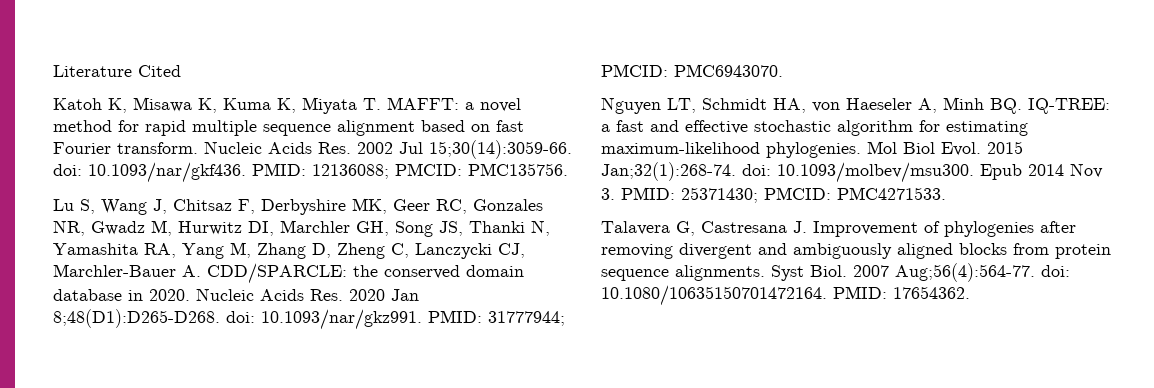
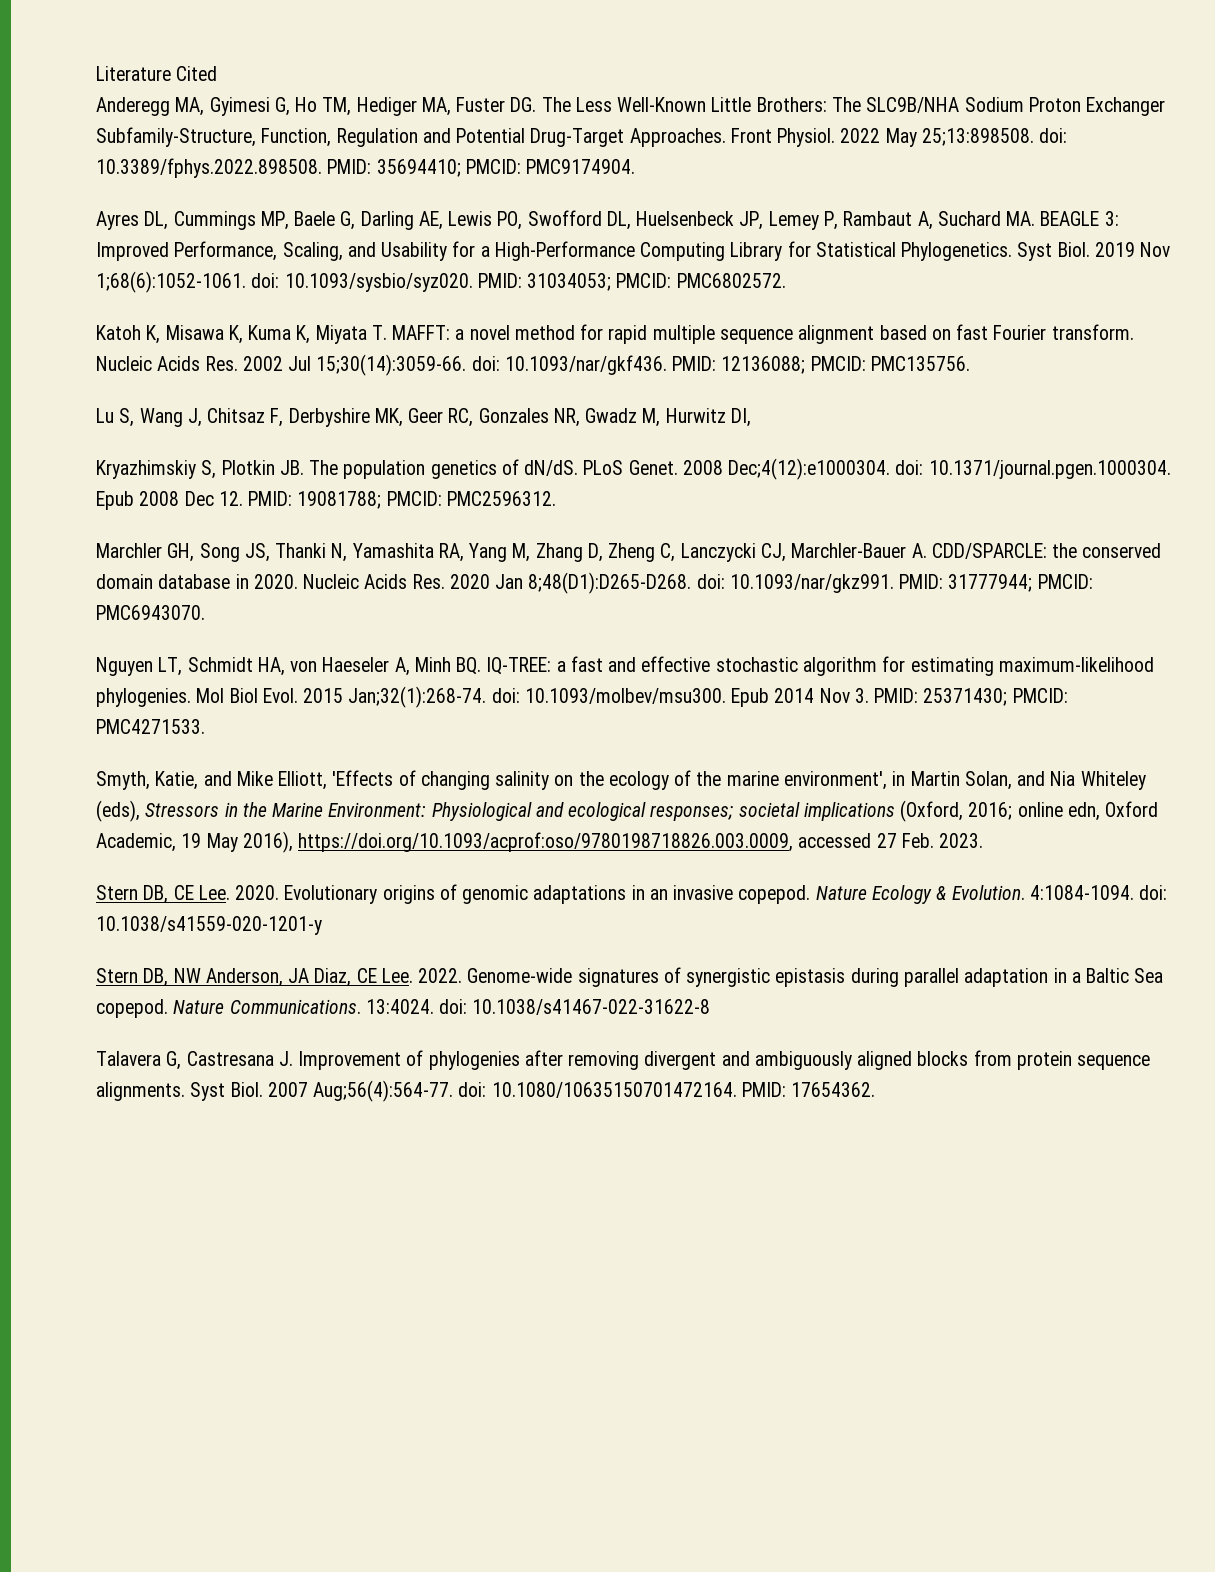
+ Anderegg MA, Gyimesi G, Ho TM, Hediger MA, Fuster DG. The Less Well-Known Little Brothers: The SLC9B/NHA Sodium Proton Exchanger Subfamily-Structure, Function, Regulation and Potential Drug-Target Approaches. Front Physiol. 2022 May 25;13:898508. doi: 10.3389/fphys.2022.898508. PMID: 35694410; PMCID: PMC9174904.
+ Ayres DL, Cummings MP, Baele G, Darling AE, Lewis PO, Swofford DL, Huelsenbeck JP, Lemey P, Rambaut A, Suchard MA. BEAGLE 3: Improved Performance, Scaling, and Usability for a High-Performance Computing Library for Statistical Phylogenetics. Syst Biol. 2019 Nov 1;68(6):1052-1061. doi: 10.1093/sysbio/syz020. PMID: 31034053; PMCID: PMC6802572.
- Lu S, Wang J, Chitsaz F, Derbyshire MK, Geer RC, Gonzales NR, Gwadz M, Hurwitz DI, Marchler GH, Song JS, Thanki N, Yamashita RA, Yang M, Zhang D, Zheng C, Lanczycki CJ, Marchler-Bauer A. CDD/SPARCLE: the conserved domain database in 2020.
+ Lu S, Wang J, Chitsaz F, Derbyshire MK, Geer RC, Gonzales NR, Gwadz M, Hurwitz DI,
+ Kryazhimskiy S, Plotkin JB. The population genetics of dN/dS. PLoS Genet. 2008 Dec;4(12):e1000304. doi: 10.1371/journal.pgen.1000304. Epub 2008 Dec 12. PMID: 19081788; PMCID: PMC2596312.
+ Marchler GH, Song JS, Thanki N, Yamashita RA, Yang M, Zhang D, Zheng C, Lanczycki CJ, Marchler-Bauer A. CDD/SPARCLE: the conserved domain database in 2020.
+ Smyth, Katie, and Mike Elliott, 'Effects of changing salinity on the ecology of the marine environment', in Martin Solan, and Nia Whiteley (eds), Stressors in the Marine Environment: Physiological and ecological responses; societal implications (Oxford, 2016; online edn, Oxford Academic, 19 May 2016), https://doi.org/10.1093/acprof:oso/9780198718826.003.0009, accessed 27 Feb. 2023.
+ Stern DB, CE Lee. 2020. Evolutionary origins of genomic adaptations in an invasive copepod. Nature Ecology & Evolution. 4:1084-1094. doi: 10.1038/s41559-020-1201-y
+ Stern DB, NW Anderson, JA Diaz, CE Lee. 2022. Genome-wide signatures of synergistic epistasis during parallel adaptation in a Baltic Sea copepod. Nature Communications. 13:4024. doi: 10.1038/s41467-022-31622-8

